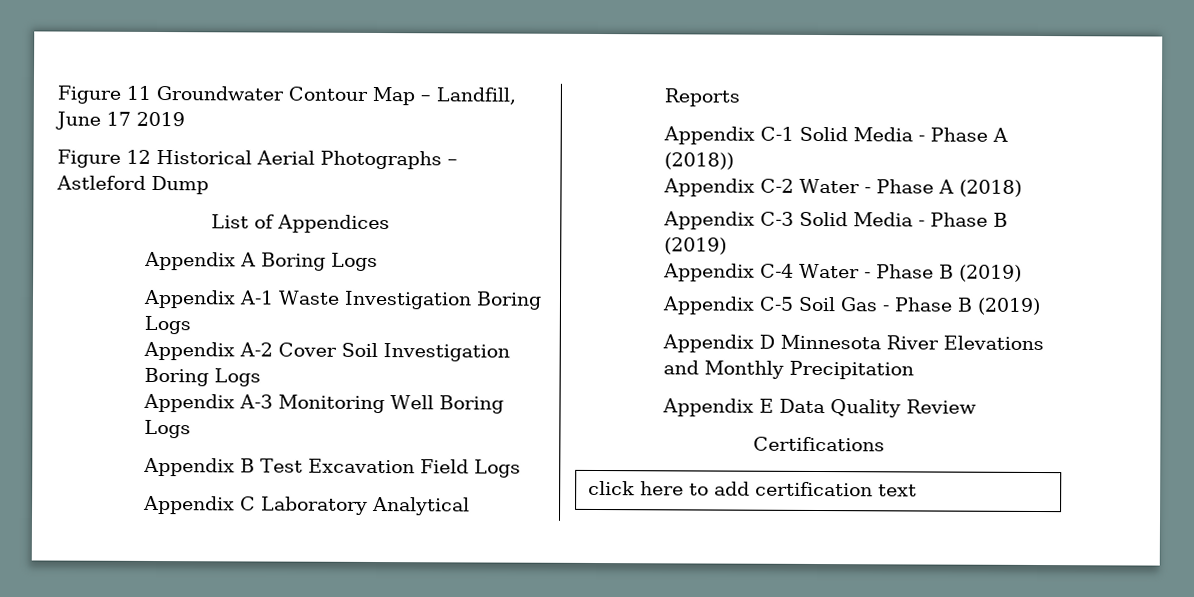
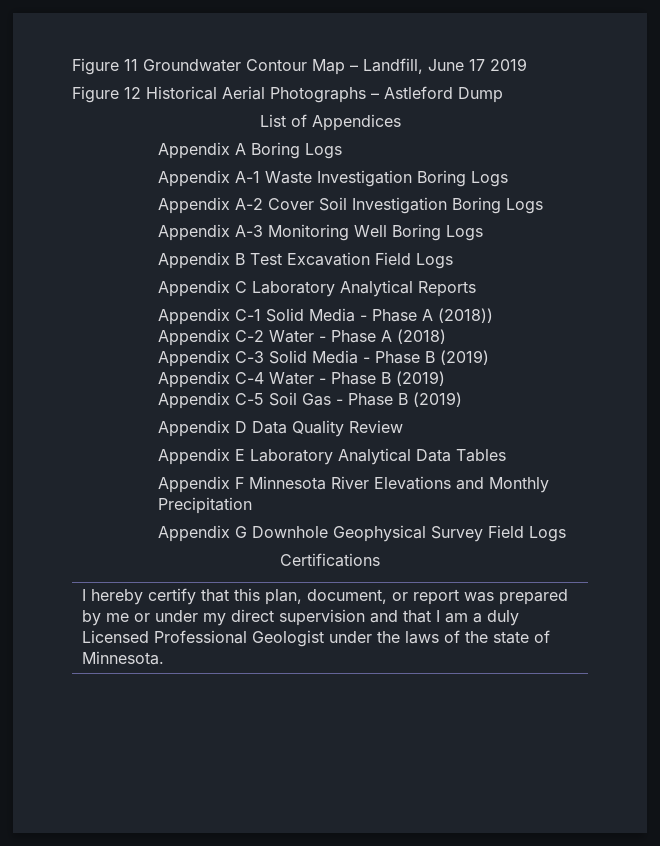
- Appendix D Minnesota River Elevations and Monthly Precipitation
+ Appendix D Data Quality Review
+ Appendix E Laboratory Analytical Data Tables
+ Appendix F Minnesota River Elevations and Monthly Precipitation
- Appendix E Data Quality Review
+ Appendix G Downhole Geophysical Survey Field Logs
  Certifications
- click here to add certification text
+ I hereby certify that this plan, document, or report was prepared by me or under my direct supervision and that I am a duly Licensed Professional Geologist under the laws of the state of Minnesota.

